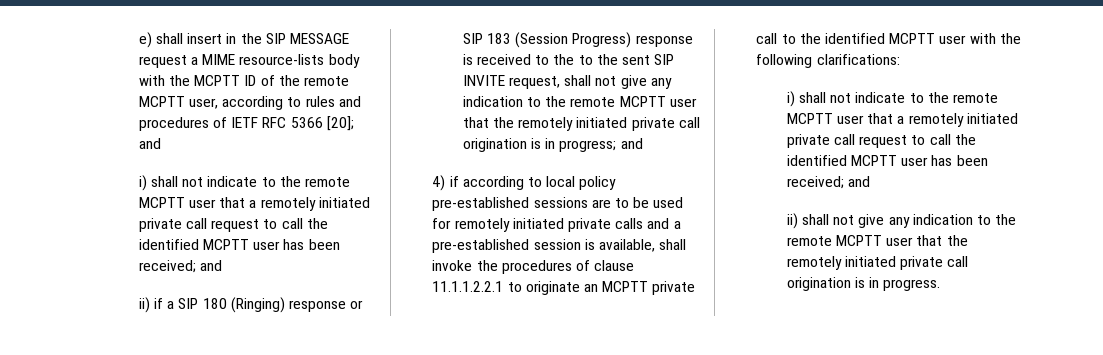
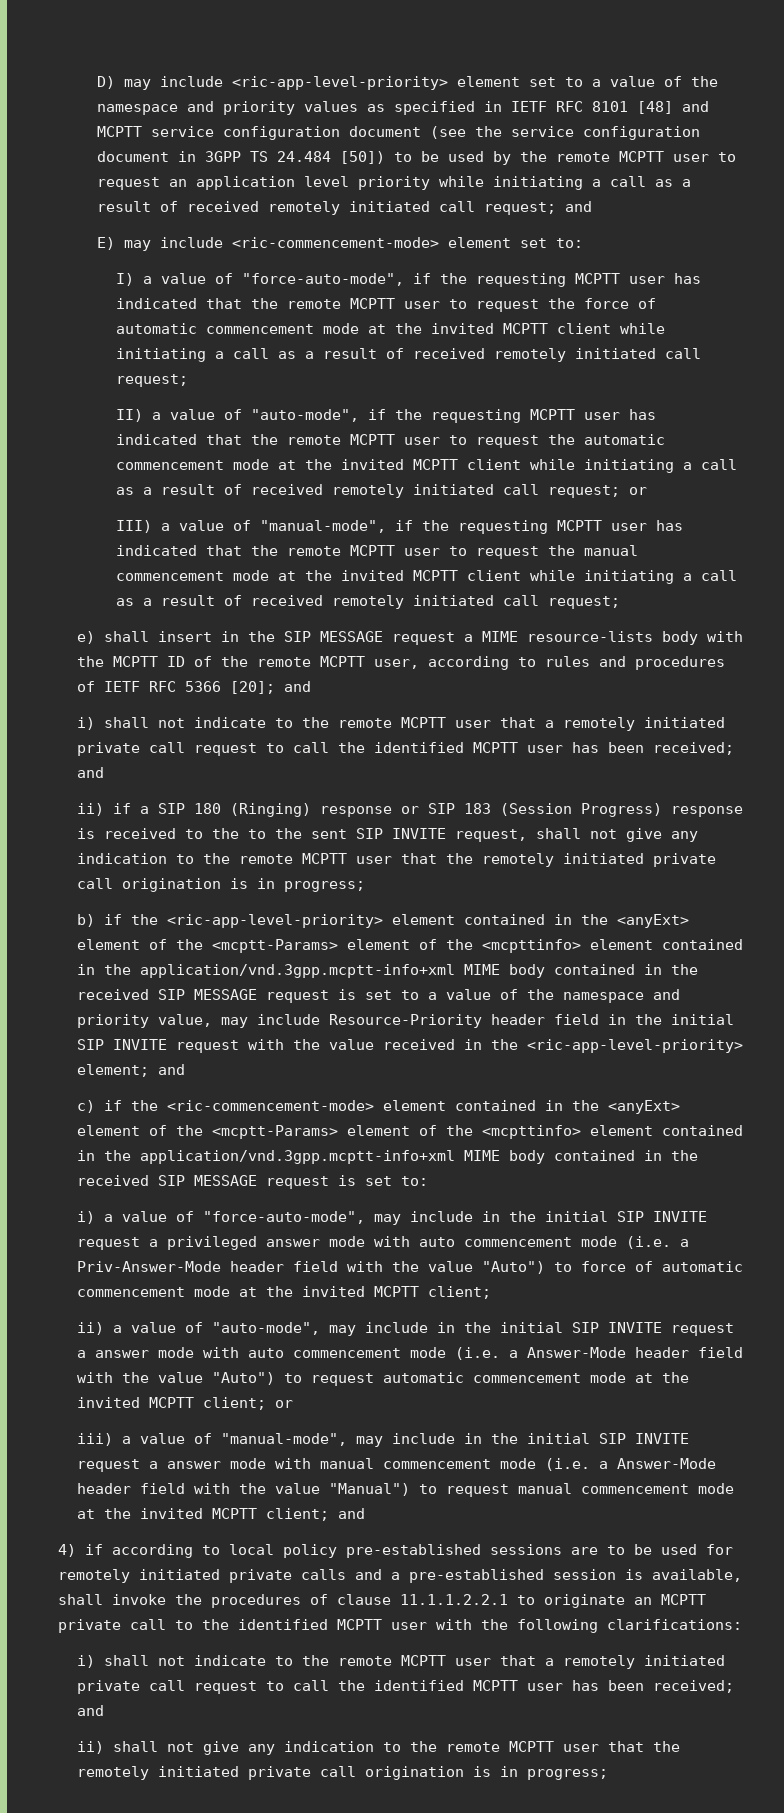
+ D) may include <ric-app-level-priority> element set to a value of the namespace and priority values as specified in IETF RFC 8101 [48] and MCPTT service configuration document (see the service configuration document in 3GPP TS 24.484 [50]) to be used by the remote MCPTT user to request an application level priority while initiating a call as a result of received remotely initiated call request; and
+ E) may include <ric-commencement-mode> element set to:
+ I) a value of "force-auto-mode", if the requesting MCPTT user has indicated that the remote MCPTT user to request the force of automatic commencement mode at the invited MCPTT client while initiating a call as a result of received remotely initiated call request;
+ II) a value of "auto-mode", if the requesting MCPTT user has indicated that the remote MCPTT user to request the automatic commencement mode at the invited MCPTT client while initiating a call as a result of received remotely initiated call request; or
+ III) a value of "manual-mode", if the requesting MCPTT user has indicated that the remote MCPTT user to request the manual commencement mode at the invited MCPTT client while initiating a call as a result of received remotely initiated call request;
- ii) if a SIP 180 (Ringing) response or SIP 183 (Session Progress) response is received to the to the sent SIP INVITE request, shall not give any indication to the remote MCPTT user that the remotely initiated private call origination is in progress; and
+ ii) if a SIP 180 (Ringing) response or SIP 183 (Session Progress) response is received to the to the sent SIP INVITE request, shall not give any indication to the remote MCPTT user that the remotely initiated private call origination is in progress;
+ b) if the <ric-app-level-priority> element contained in the <anyExt> element of the <mcptt-Params> element of the <mcpttinfo> element contained in the application/vnd.3gpp.mcptt-info+xml MIME body contained in the received SIP MESSAGE request is set to a value of the namespace and priority value, may include Resource-Priority header field in the initial SIP INVITE request with the value received in the <ric-app-level-priority> element; and
+ c) if the <ric-commencement-mode> element contained in the <anyExt> element of the <mcptt-Params> element of the <mcpttinfo> element contained in the application/vnd.3gpp.mcptt-info+xml MIME body contained in the received SIP MESSAGE request is set to:
+ i) a value of "force-auto-mode", may include in the initial SIP INVITE request a privileged answer mode with auto commencement mode (i.e. a Priv-Answer-Mode header field with the value "Auto") to force of automatic commencement mode at the invited MCPTT client;
+ ii) a value of "auto-mode", may include in the initial SIP INVITE request a answer mode with auto commencement mode (i.e. a Answer-Mode header field with the value "Auto") to request automatic commencement mode at the invited MCPTT client; or
+ iii) a value of "manual-mode", may include in the initial SIP INVITE request a answer mode with manual commencement mode (i.e. a Answer-Mode header field with the value "Manual") to request manual commencement mode at the invited MCPTT client; and
- ii) shall not give any indication to the remote MCPTT user that the remotely initiated private call origination is in progress.
+ ii) shall not give any indication to the remote MCPTT user that the remotely initiated private call origination is in progress;

